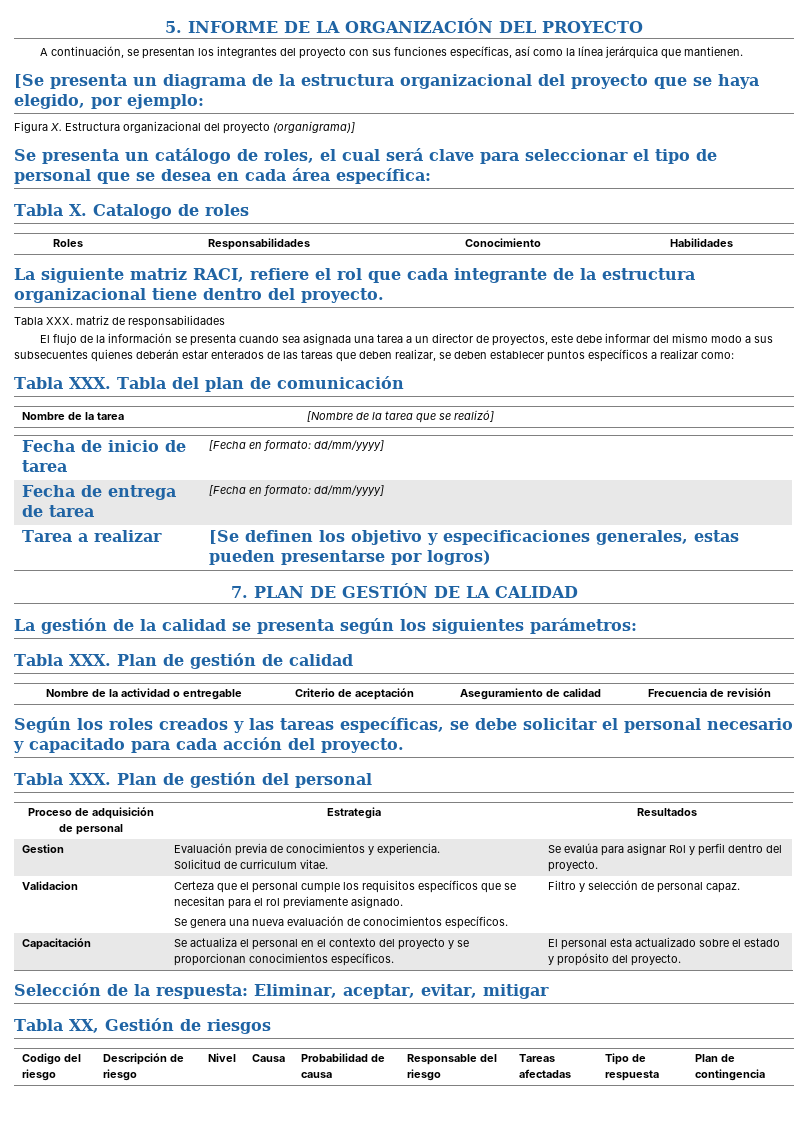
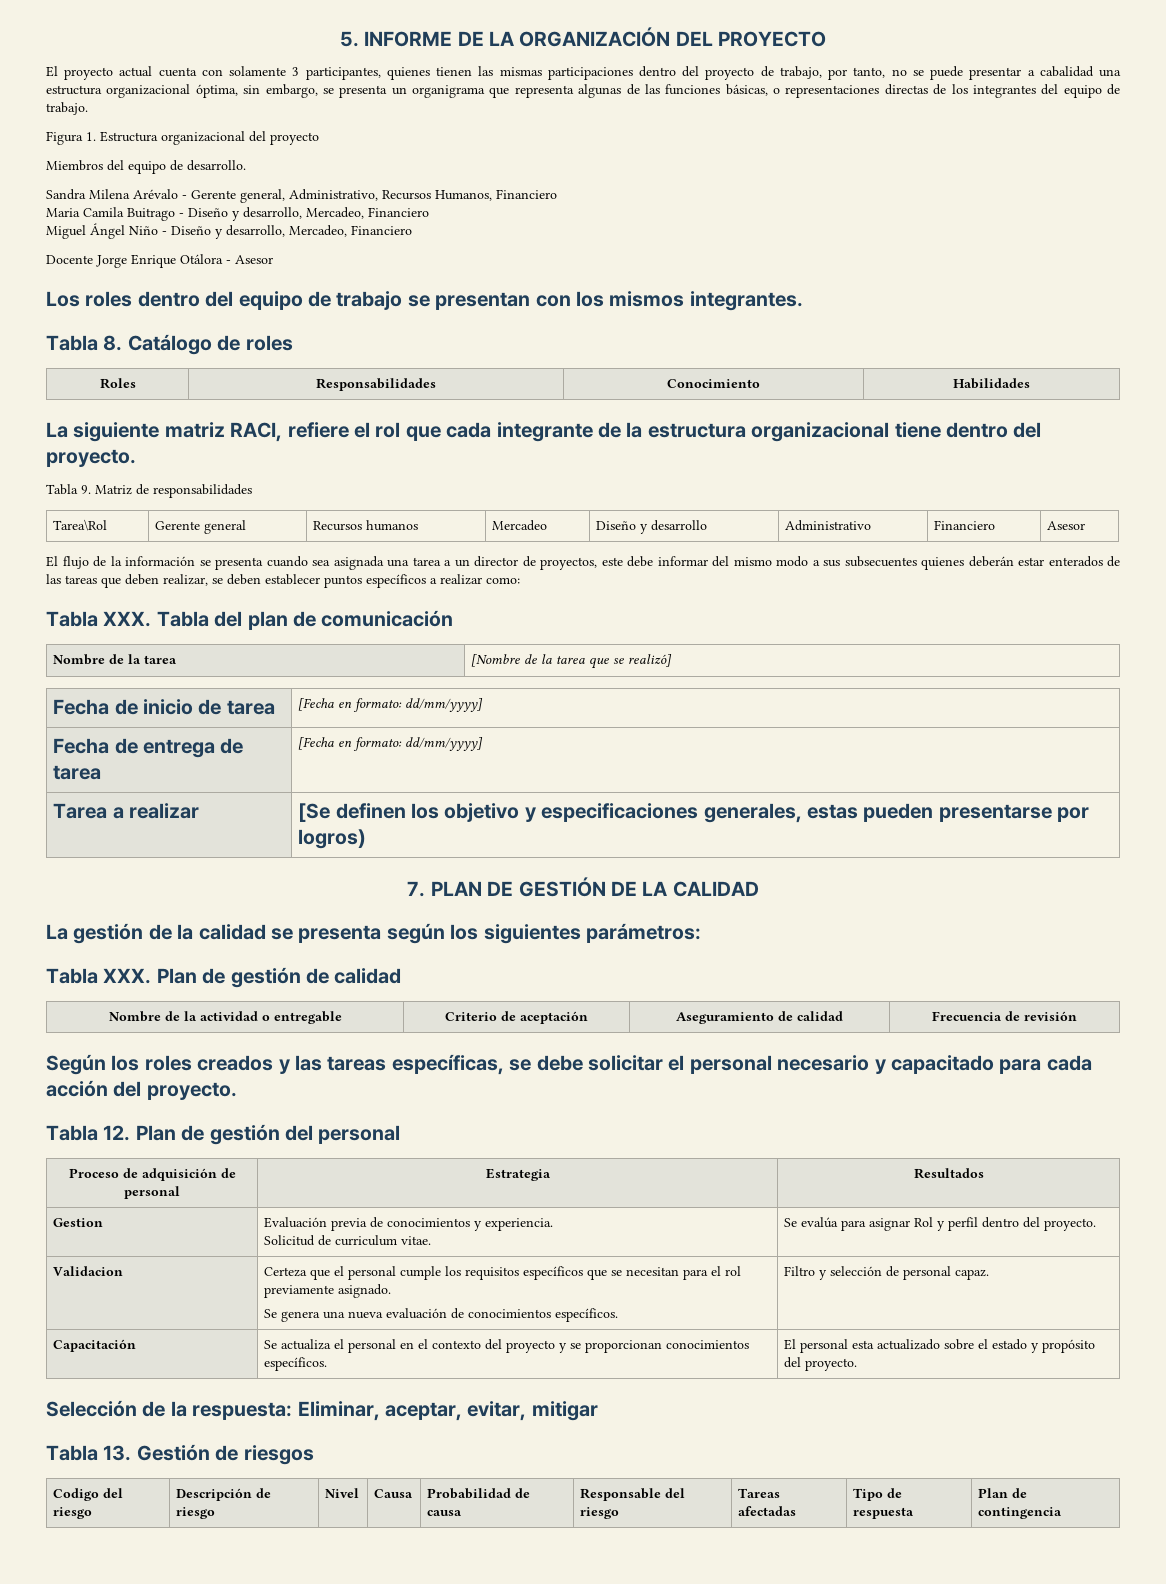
- A continuación, se presentan los integrantes del proyecto con sus funciones específicas, así como la línea jerárquica que mantienen.
- [Se presenta un diagrama de la estructura organizacional del proyecto que se haya elegido, por ejemplo:
+ El proyecto actual cuenta con solamente 3 participantes, quienes tienen las mismas participaciones dentro del proyecto de trabajo, por tanto, no se puede presentar a cabalidad una estructura organizacional óptima, sin embargo, se presenta un organigrama que representa algunas de las funciones básicas, o representaciones directas de los integrantes del equipo de trabajo.
- Figura X. Estructura organizacional del proyecto (organigrama)]
- Se presenta un catálogo de roles, el cual será clave para seleccionar el tipo de personal que se desea en cada área específica:
- Tabla X. Catalogo de roles
+ Figura 1. Estructura organizacional del proyecto
+ Miembros del equipo de desarrollo.
+ Sandra Milena Arévalo - Gerente general, Administrativo, Recursos Humanos, Financiero
+ Maria Camila Buitrago - Diseño y desarrollo, Mercadeo, Financiero
+ Miguel Ángel Niño - Diseño y desarrollo, Mercadeo, Financiero
+ Docente Jorge Enrique Otálora - Asesor
+ Los roles dentro del equipo de trabajo se presentan con los mismos integrantes.
+ Tabla 8. Catálogo de roles
- Tabla XXX. matriz de responsabilidades
+ Tabla 9. Matriz de responsabilidades
+ Tarea\Rol | Gerente general | Recursos humanos | Mercadeo | Diseño y desarrollo | Administrativo | Financiero | Asesor
- Tabla XXX. Plan de gestión del personal
+ Tabla 12. Plan de gestión del personal
- Tabla XX, Gestión de riesgos
+ Tabla 13. Gestión de riesgos

